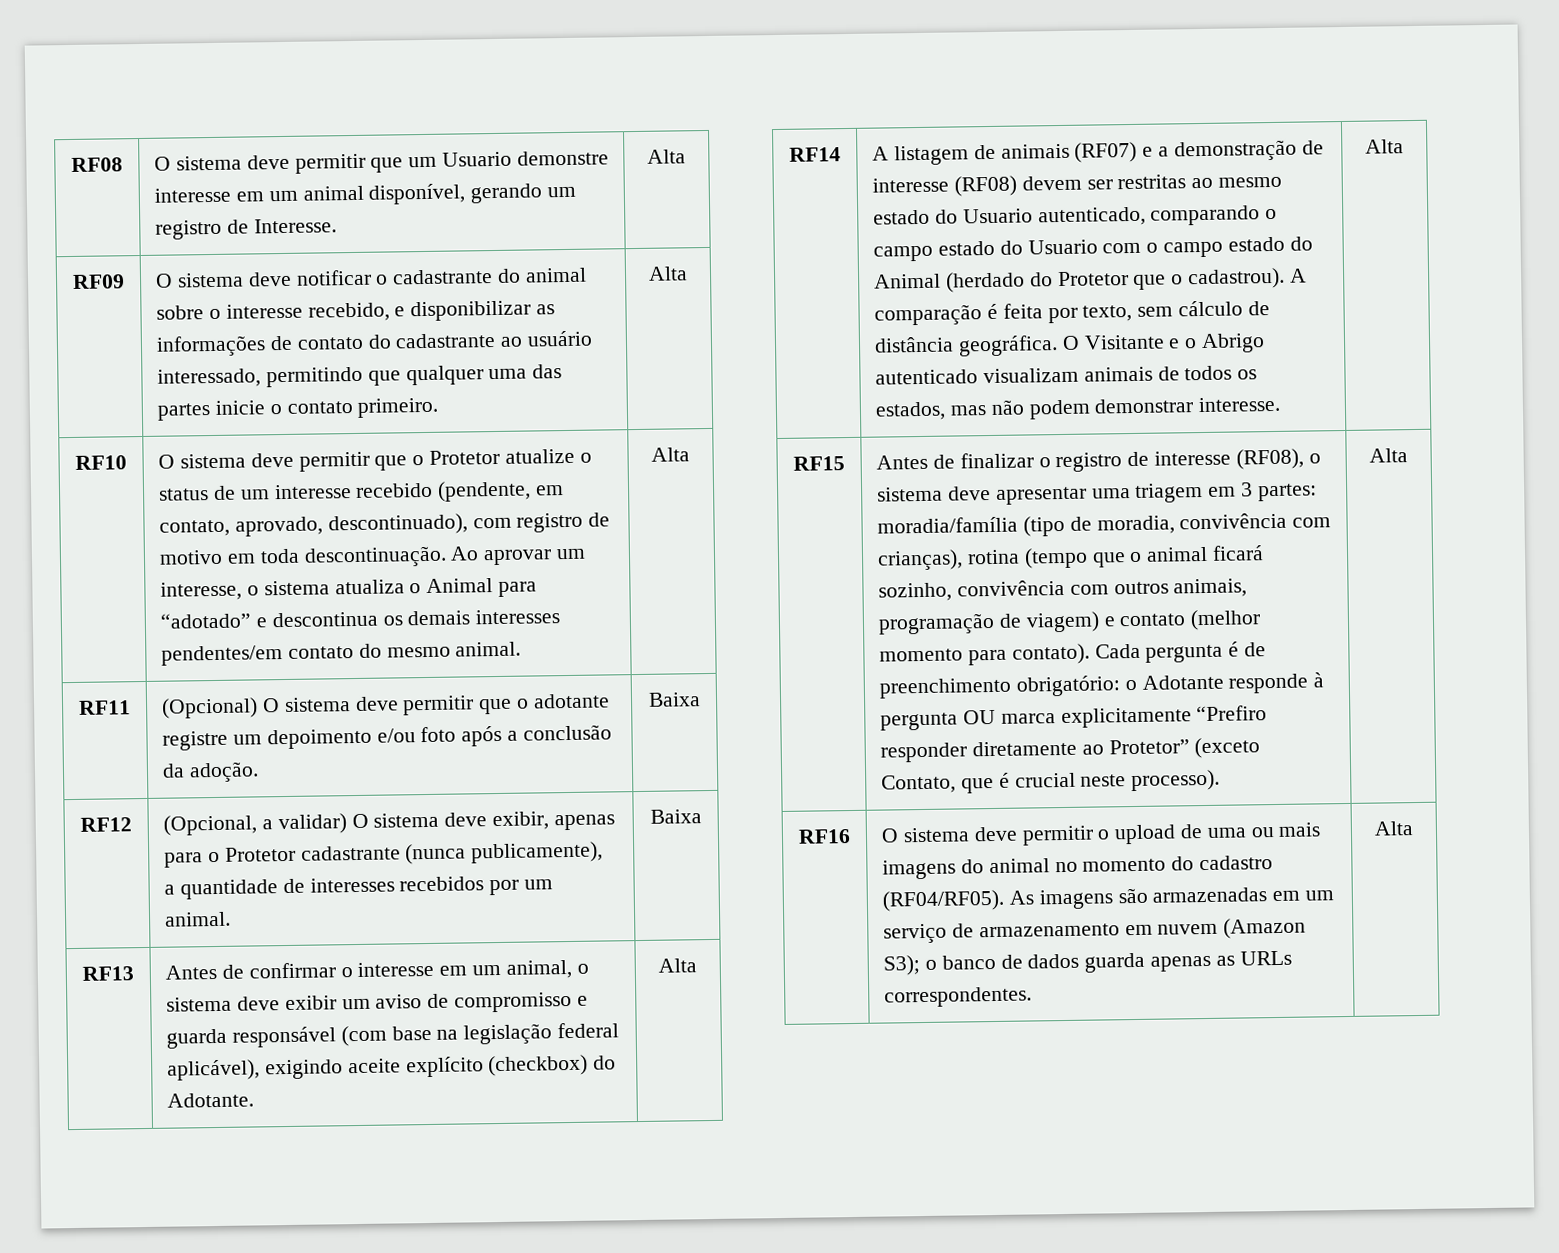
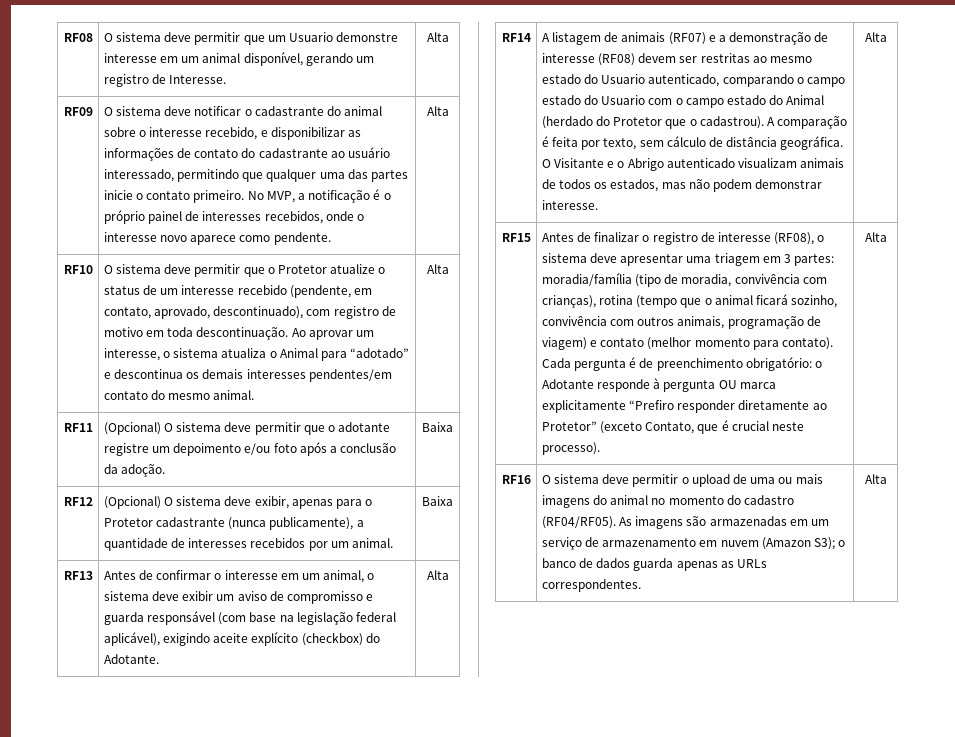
+ No MVP, a notificação é o próprio painel de interesses recebidos, onde o interesse novo aparece como pendente.
- RF12 | (Opcional, a validar) O sistema deve exibir, apenas para o Protetor cadastrante (nunca publicamente), a quantidade de interesses recebidos por um animal. | Baixa
+ RF12 | (Opcional) O sistema deve exibir, apenas para o Protetor cadastrante (nunca publicamente), a quantidade de interesses recebidos por um animal. | Baixa

